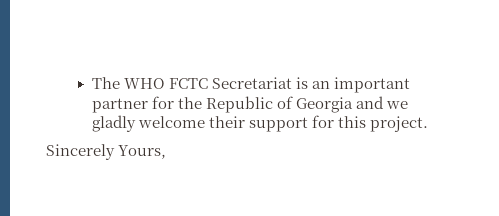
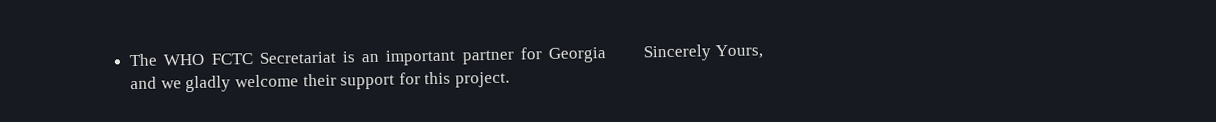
- The WHO FCTC Secretariat is an important partner for the Republic of Georgia and we gladly welcome their support for this project.
+ The WHO FCTC Secretariat is an important partner for Georgia and we gladly welcome their support for this project.

